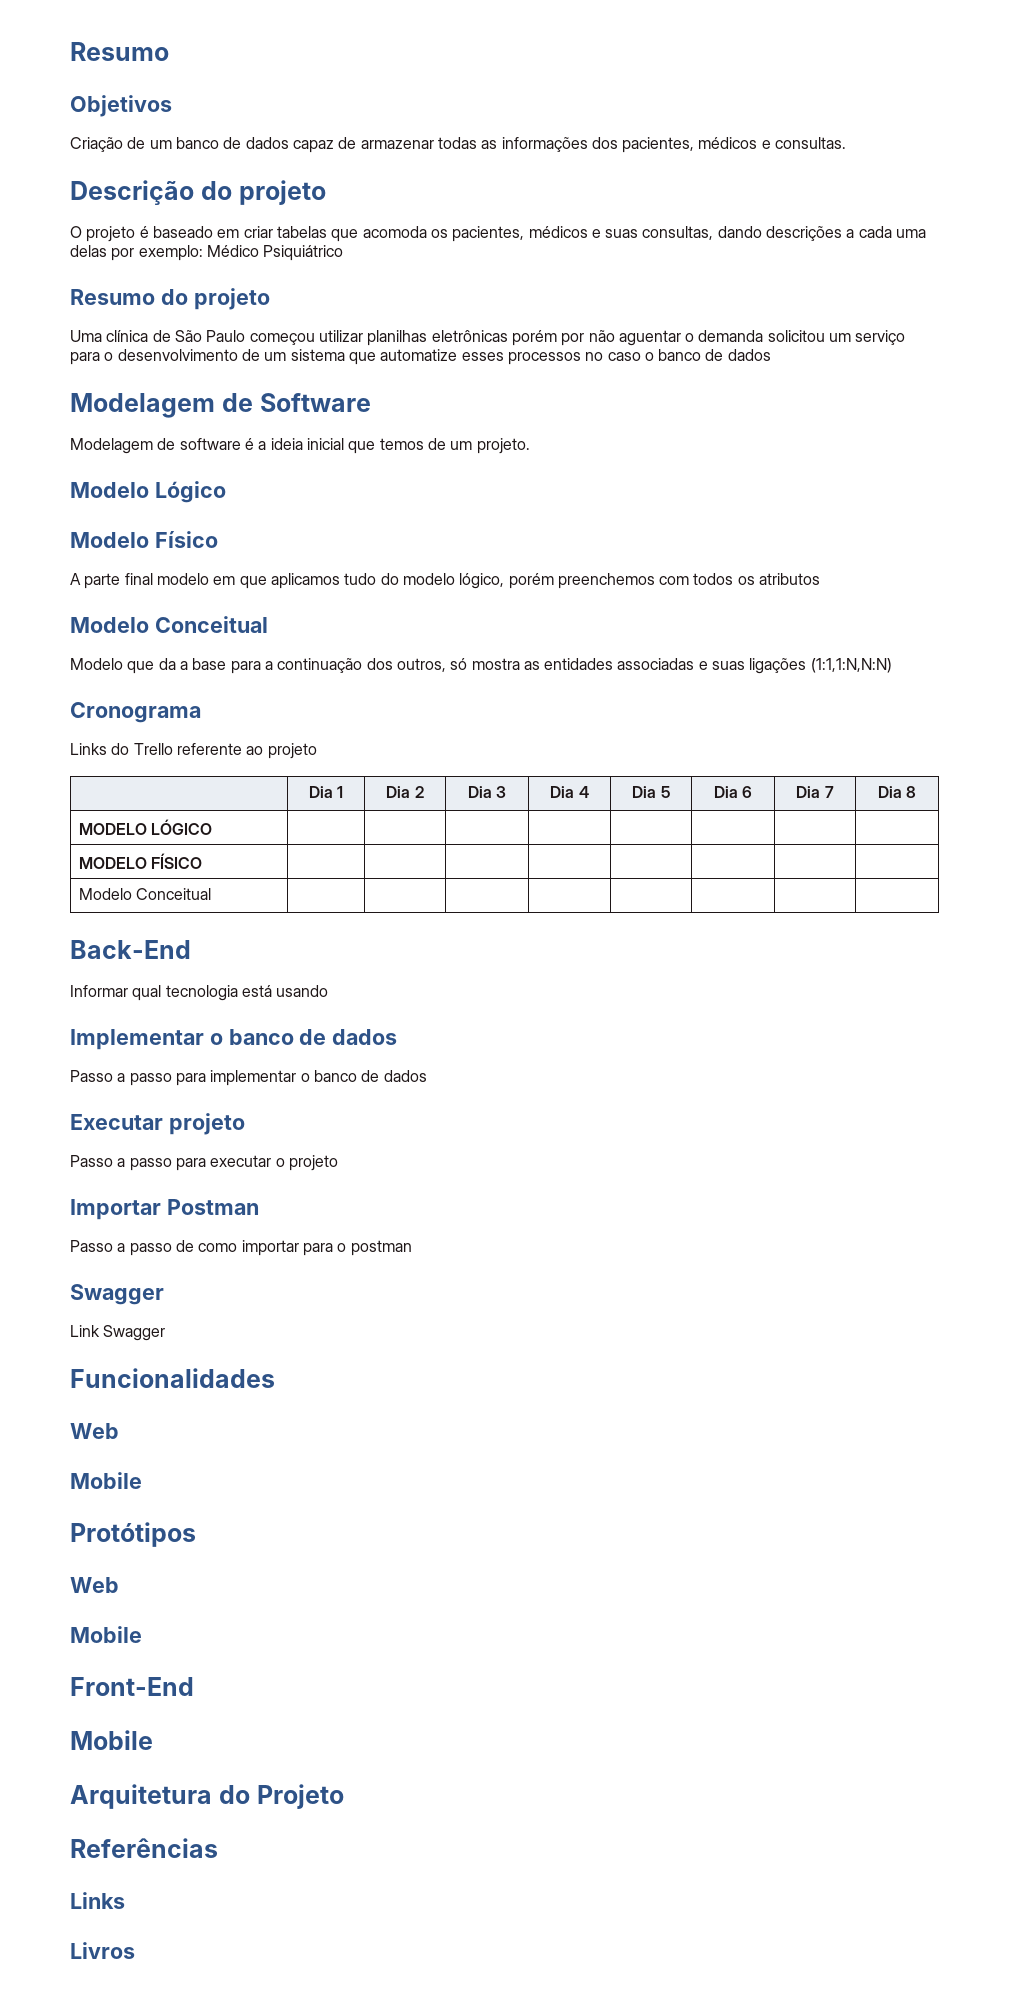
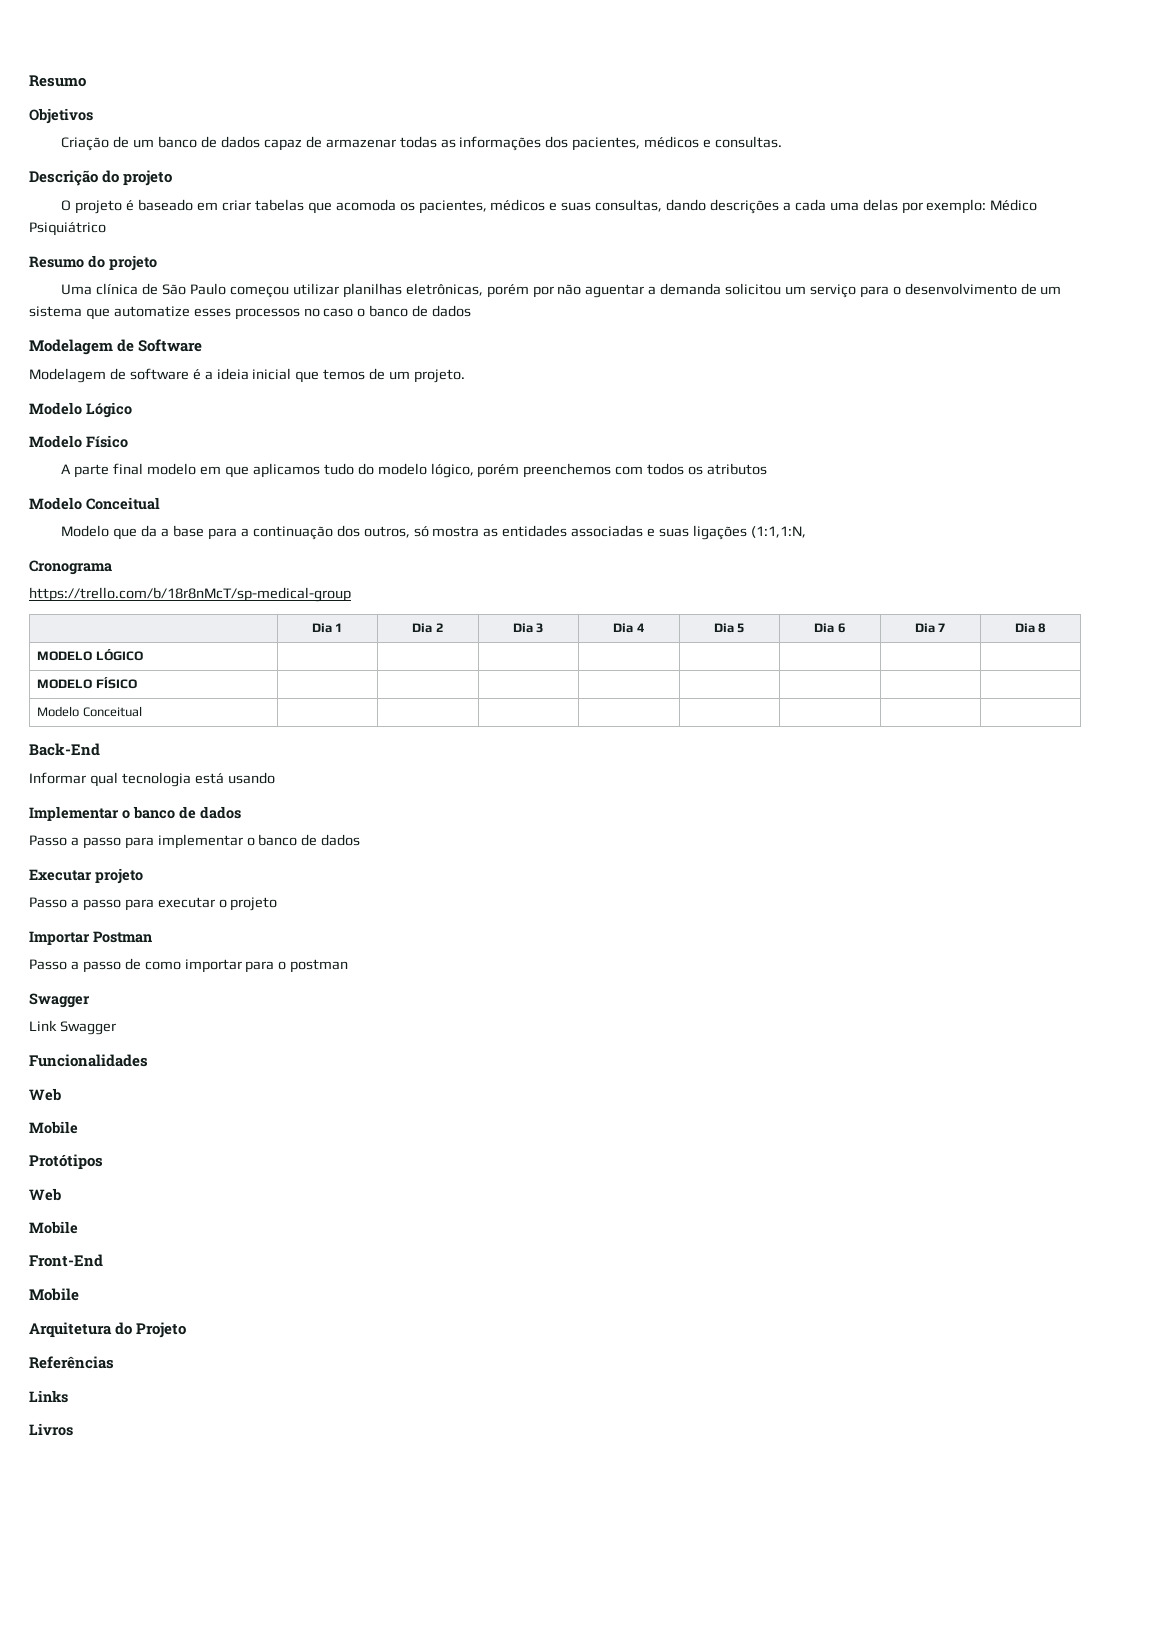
- Uma clínica de São Paulo começou utilizar planilhas eletrônicas porém por não aguentar o demanda solicitou um serviço para o desenvolvimento de um sistema que automatize esses processos no caso o banco de dados
+ Uma clínica de São Paulo começou utilizar planilhas eletrônicas, porém por não aguentar a demanda solicitou um serviço para o desenvolvimento de um sistema que automatize esses processos no caso o banco de dados
- Modelo que da a base para a continuação dos outros, só mostra as entidades associadas e suas ligações (1:1,1:N,N:N)
+ Modelo que da a base para a continuação dos outros, só mostra as entidades associadas e suas ligações (1:1,1:N,
- Links do Trello referente ao projeto
+ https://trello.com/b/18r8nMcT/sp-medical-group

